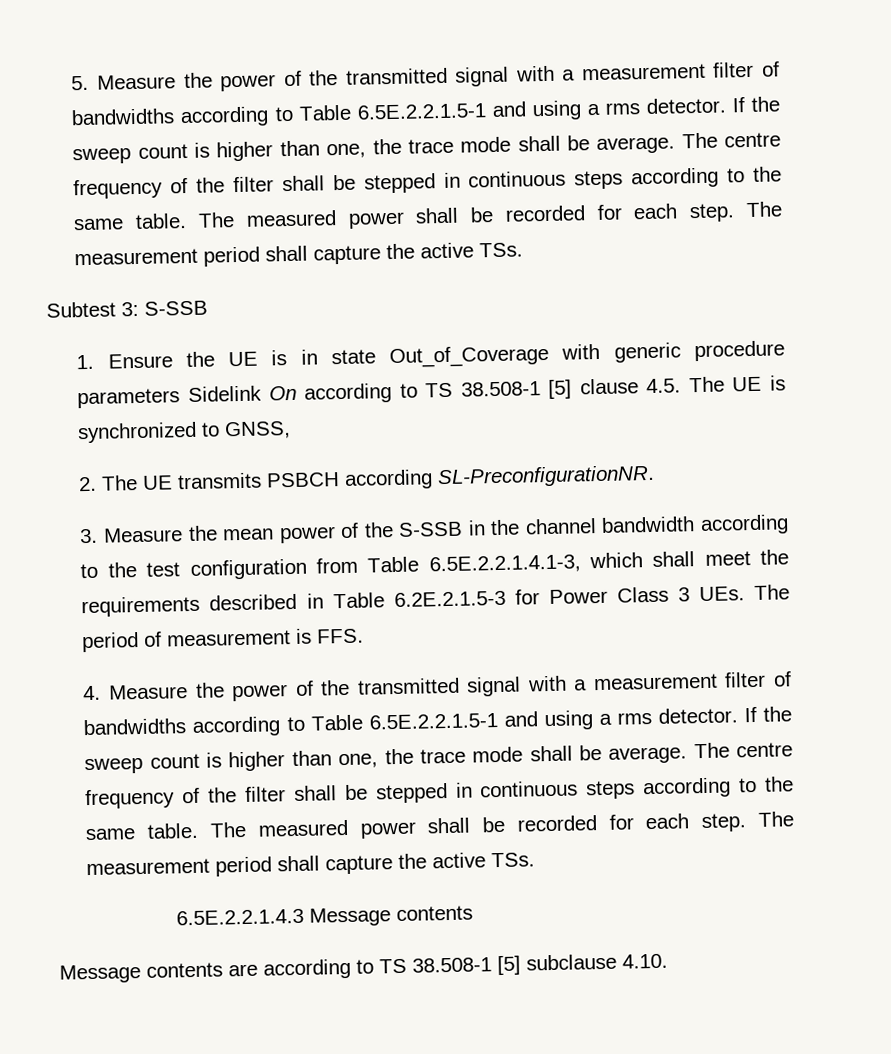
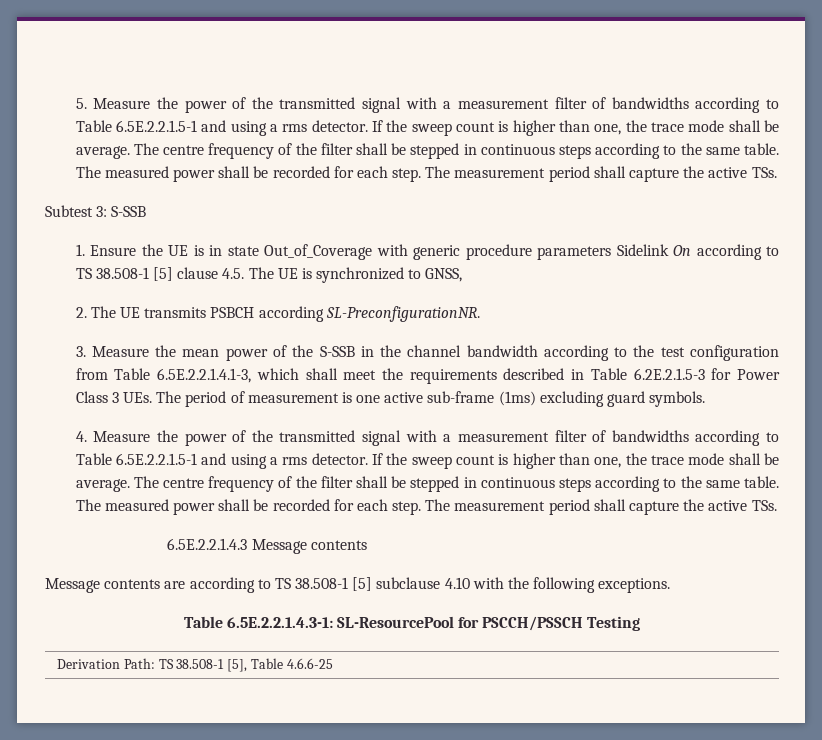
- 3. Measure the mean power of the S-SSB in the channel bandwidth according to the test configuration from Table 6.5E.2.2.1.4.1-3, which shall meet the requirements described in Table 6.2E.2.1.5-3 for Power Class 3 UEs. The period of measurement is FFS.
+ 3. Measure the mean power of the S-SSB in the channel bandwidth according to the test configuration from Table 6.5E.2.2.1.4.1-3, which shall meet the requirements described in Table 6.2E.2.1.5-3 for Power Class 3 UEs. The period of measurement is one active sub-frame (1ms) excluding guard symbols.
- Message contents are according to TS 38.508-1 [5] subclause 4.10.
+ Message contents are according to TS 38.508-1 [5] subclause 4.10 with the following exceptions.
+ Table 6.5E.2.2.1.4.3-1: SL-ResourcePool for PSCCH/PSSCH Testing
+ Derivation Path: TS 38.508-1 [5], Table 4.6.6-25

